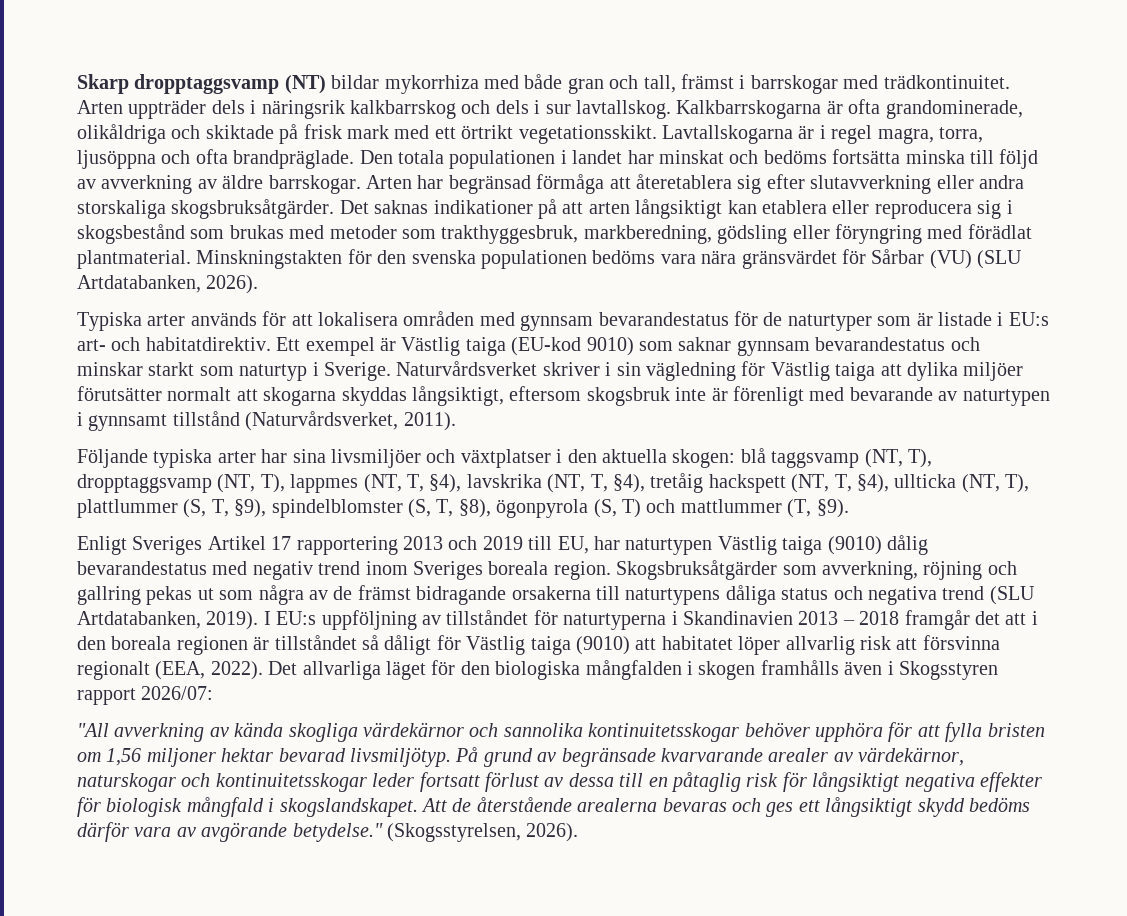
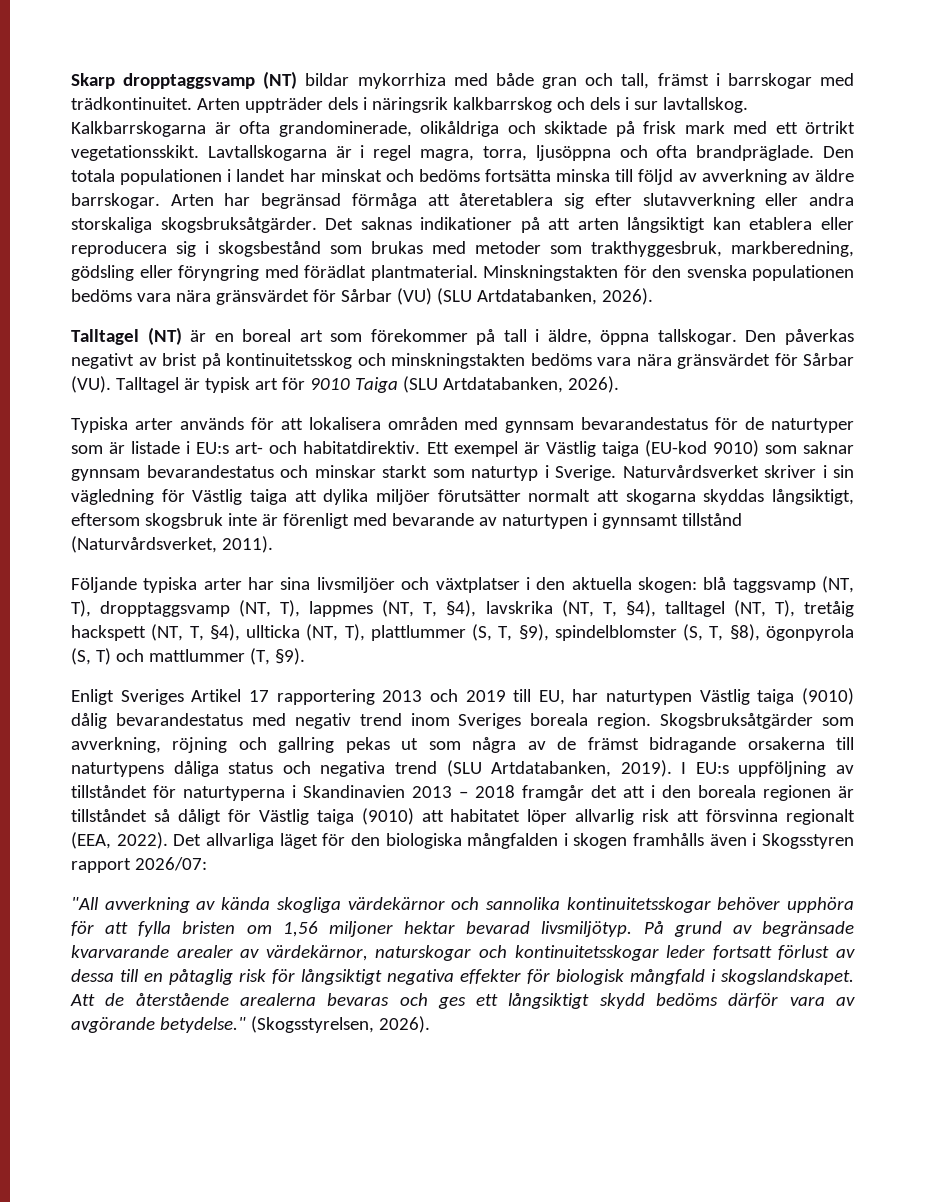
+ Talltagel (NT) är en boreal art som förekommer på tall i äldre, öppna tallskogar. Den påverkas negativt av brist på kontinuitetsskog och minskningstakten bedöms vara nära gränsvärdet för Sårbar (VU). Talltagel är typisk art för 9010 Taiga (SLU Artdatabanken, 2026).
- Följande typiska arter har sina livsmiljöer och växtplatser i den aktuella skogen: blå taggsvamp (NT, T), dropptaggsvamp (NT, T), lappmes (NT, T, §4), lavskrika (NT, T, §4), tretåig hackspett (NT, T, §4), ullticka (NT, T), plattlummer (S, T, §9), spindelblomster (S, T, §8), ögonpyrola (S, T) och mattlummer (T, §9).
+ Följande typiska arter har sina livsmiljöer och växtplatser i den aktuella skogen: blå taggsvamp (NT, T), dropptaggsvamp (NT, T), lappmes (NT, T, §4), lavskrika (NT, T, §4), talltagel (NT, T), tretåig hackspett (NT, T, §4), ullticka (NT, T), plattlummer (S, T, §9), spindelblomster (S, T, §8), ögonpyrola (S, T) och mattlummer (T, §9).

